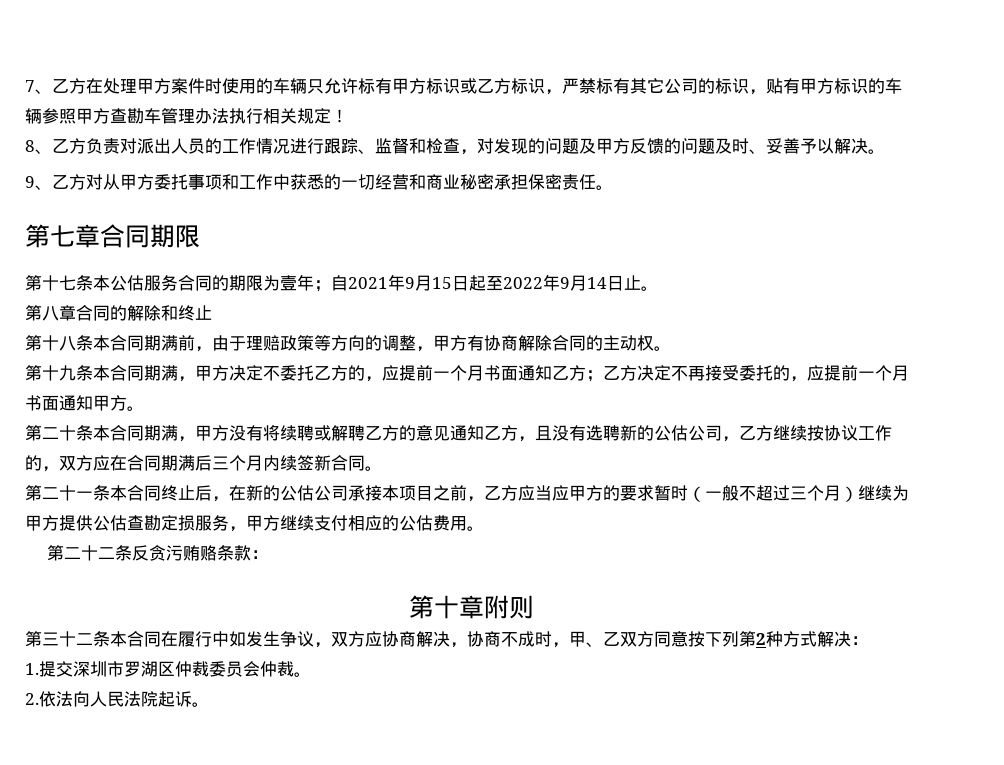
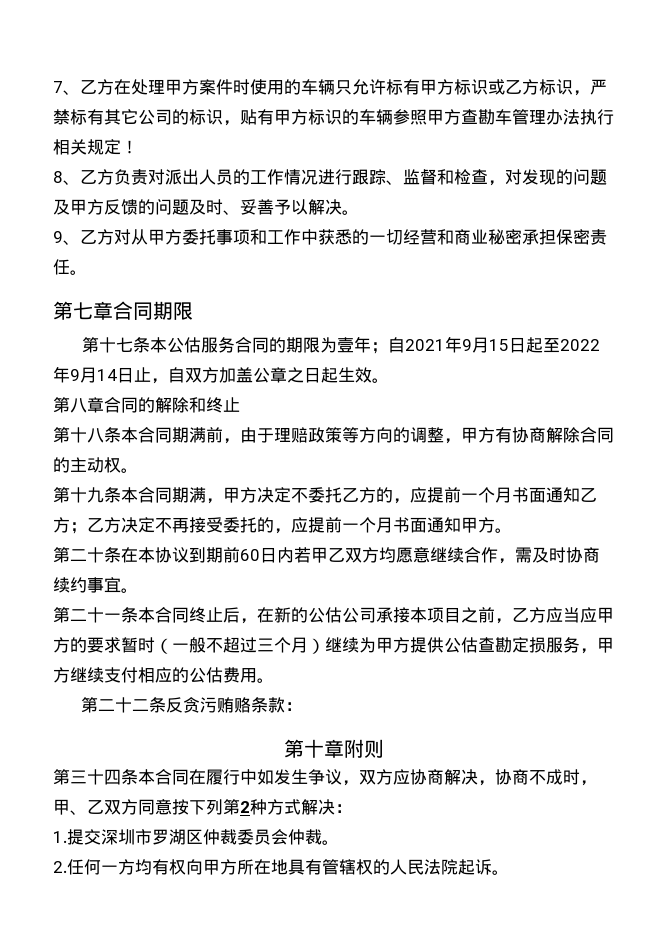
- 第十七条本公估服务合同的期限为壹年；自2021年9月15日起至2022年9月14日止。
+ 第十七条本公估服务合同的期限为壹年；自2021年9月15日起至2022年9月14日止，自双方加盖公章之日起生效。
- 第二十条本合同期满，甲方没有将续聘或解聘乙方的意见通知乙方，且没有选聘新的公估公司，乙方继续按协议工作的，双方应在合同期满后三个月内续签新合同。
+ 第二十条在本协议到期前60日内若甲乙双方均愿意继续合作，需及时协商续约事宜。
- 第三十二条本合同在履行中如发生争议，双方应协商解决，协商不成时，甲、乙双方同意按下列第2种方式解决：
+ 第三十四条本合同在履行中如发生争议，双方应协商解决，协商不成时，甲、乙双方同意按下列第2种方式解决：
- 2.依法向人民法院起诉。
+ 2.任何一方均有权向甲方所在地具有管辖权的人民法院起诉。

